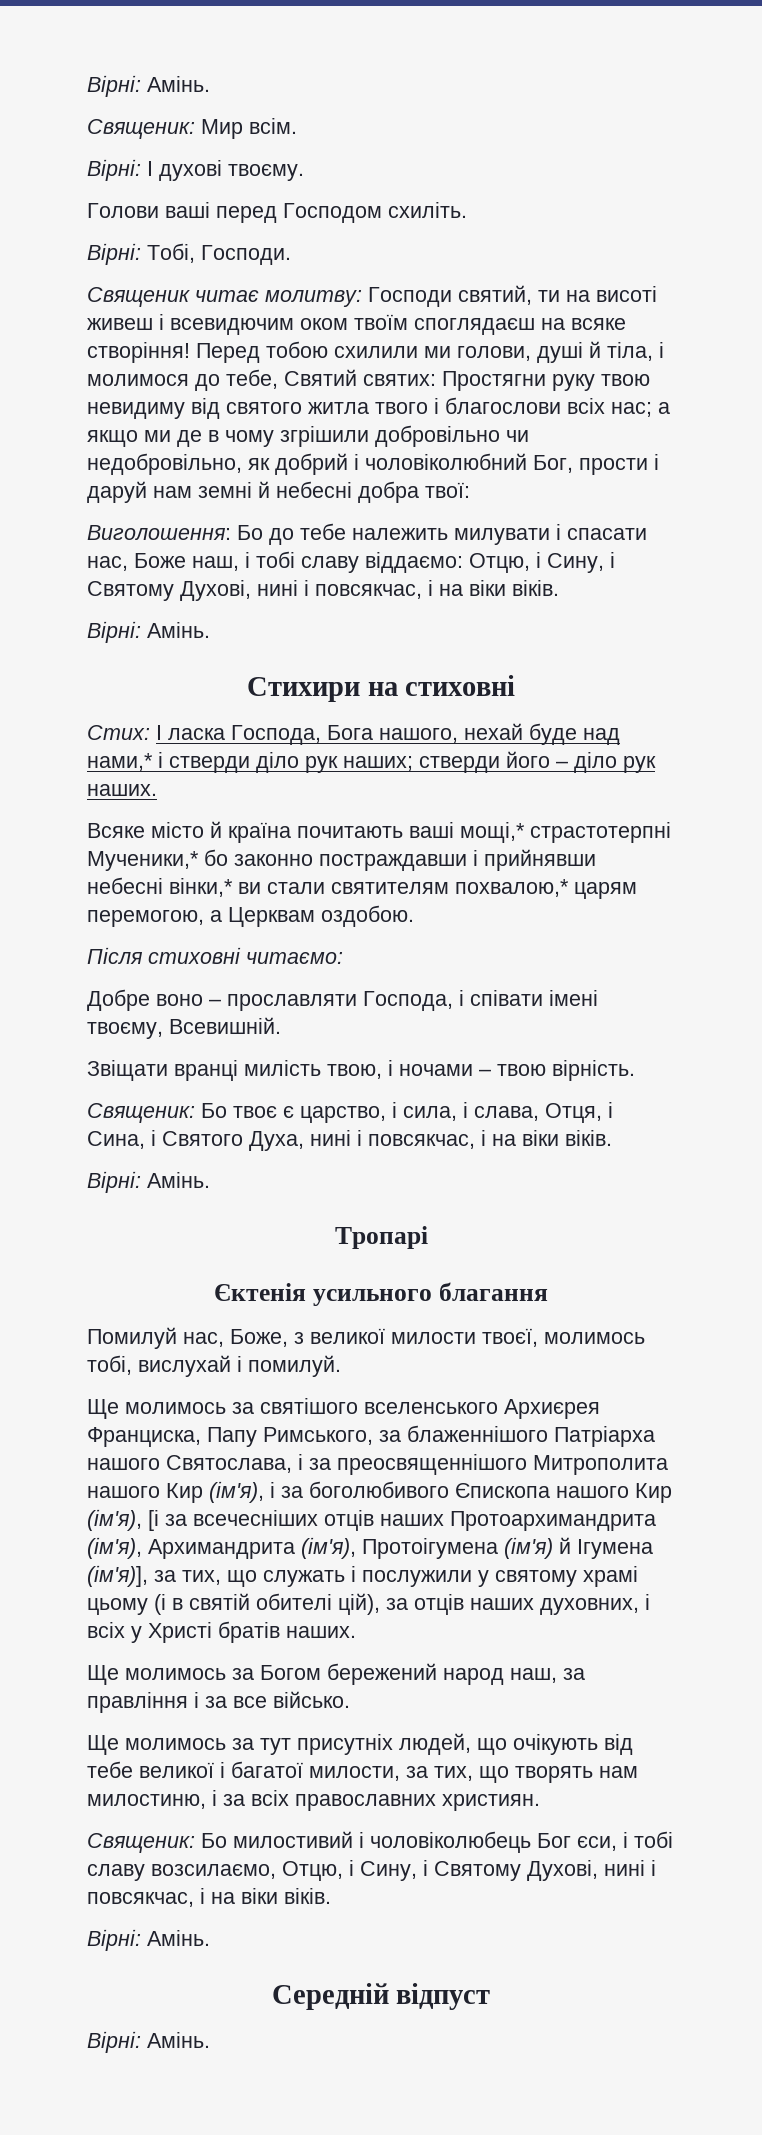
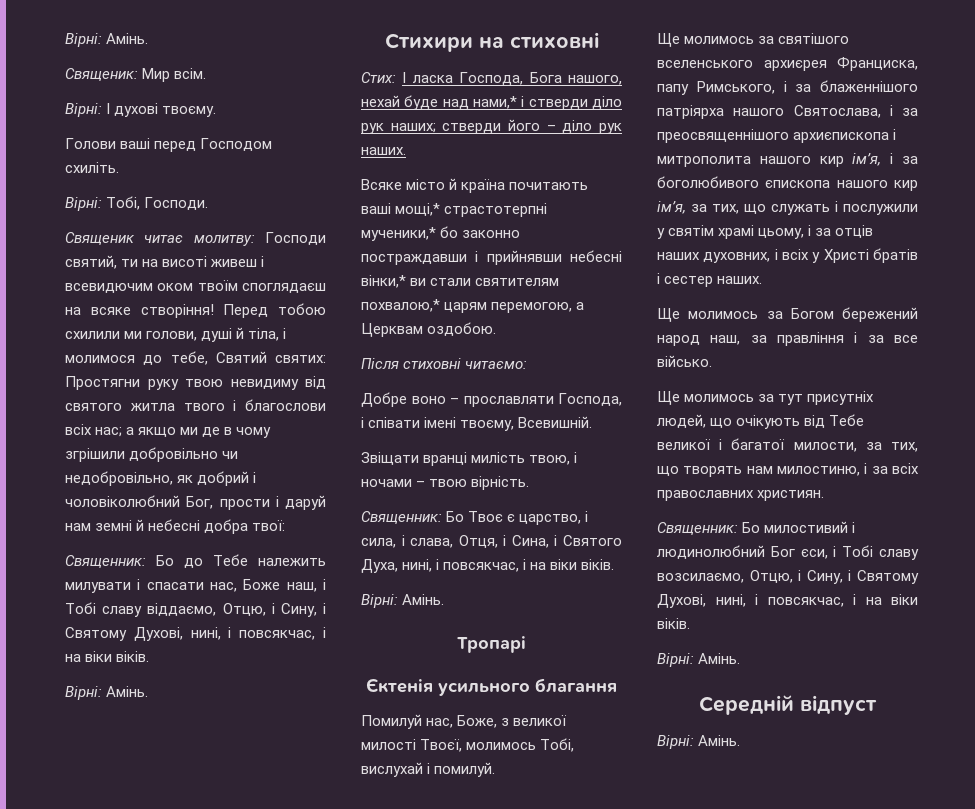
- Виголошення: Бо до тебе належить милувати і спасати нас, Боже наш, і тобі славу віддаємо: Отцю, і Сину, і Святому Духові, нині і повсякчас, і на віки віків.
+ Священник: Бо до Тебе належить милувати і спасати нас, Боже наш, і Тобі славу віддаємо, Отцю, і Сину, і Святому Духові, нині, і повсякчас, і на віки віків.
- Всяке місто й країна почитають ваші мощі,* страстотерпні Мученики,* бо законно постраждавши і прийнявши небесні вінки,* ви стали святителям похвалою,* царям перемогою, а Церквам оздобою.
+ Всяке місто й країна почитають ваші мощі,* страстотерпні мученики,* бо законно постраждавши і прийнявши небесні вінки,* ви стали святителям похвалою,* царям перемогою, а Церквам оздобою.
- Священик: Бо твоє є царство, і сила, і слава, Отця, і Сина, і Святого Духа, нині і повсякчас, і на віки віків.
+ Священник: Бо Твоє є царство, і сила, і слава, Отця, і Сина, і Святого Духа, нині, і повсякчас, і на віки віків.
- Помилуй нас, Боже, з великої милости твоєї, молимось тобі, вислухай і помилуй.
+ Помилуй нас, Боже, з великої милості Твоєї, молимось Тобі, вислухай і помилуй.
- Ще молимось за святішого вселенського Архиєрея Франциска, Папу Римського, за блаженнішого Патріарха нашого Святослава, і за преосвященнішого Митрополита нашого Кир (ім'я), і за боголюбивого Єпископа нашого Кир (ім'я), [і за всечесніших отців наших Протоархимандрита (ім'я), Архимандрита (ім'я), Протоігумена (ім'я) й Ігумена (ім'я)], за тих, що служать і послужили у святому храмі цьому (і в святій обителі цій), за отців наших духовних, і всіх у Христі братів наших.
+ Ще молимось за святішого вселенського архиєрея Франциска, папу Римського, і за блаженнішого патріярха нашого Святослава, і за преосвященнішого архиєпископа і митрополита нашого кир ім’я, і за боголюбивого єпископа нашого кир ім’я, за тих, що служать і послужили у святім храмі цьому, і за отців наших духовних, і всіх у Христі братів і сестер наших.
- Ще молимось за тут присутніх людей, що очікують від тебе великої і багатої милости, за тих, що творять нам милостиню, і за всіх православних християн.
+ Ще молимось за тут присутніх людей, що очікують від Тебе великої і багатої милости, за тих, що творять нам милостиню, і за всіх православних християн.
- Священик: Бо милостивий і чоловіколюбець Бог єси, і тобі славу возсилаємо, Отцю, і Сину, і Святому Духові, нині і повсякчас, і на віки віків.
+ Священник: Бо милостивий і людинолюбний Бог єси, і Тобі славу возсилаємо, Отцю, і Сину, і Святому Духові, нині, і повсякчас, і на віки віків.

